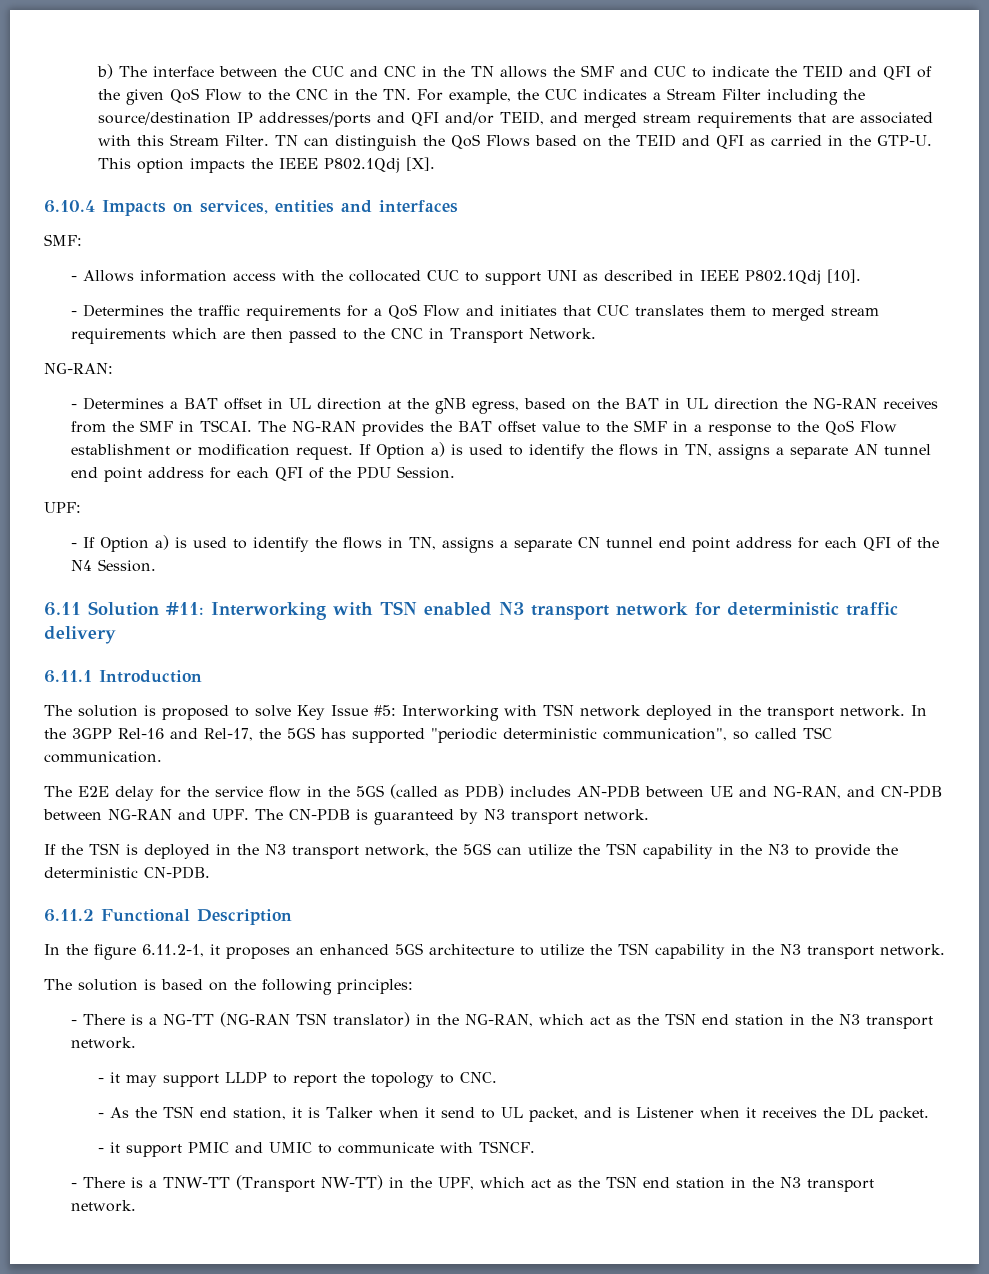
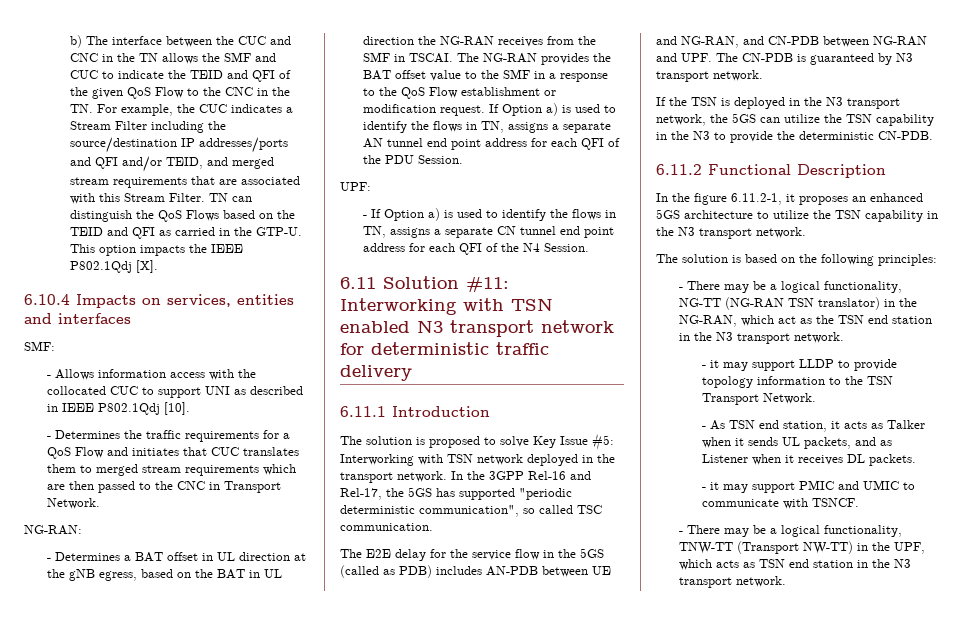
- - There is a NG-TT (NG-RAN TSN translator) in the NG-RAN, which act as the TSN end station in the N3 transport network.
+ - There may be a logical functionality, NG-TT (NG-RAN TSN translator) in the NG-RAN, which act as the TSN end station in the N3 transport network.
- - it may support LLDP to report the topology to CNC.
+ - it may support LLDP to provide topology information to the TSN Transport Network.
- - As the TSN end station, it is Talker when it send to UL packet, and is Listener when it receives the DL packet.
- - it support PMIC and UMIC to communicate with TSNCF.
+ - As TSN end station, it acts as Talker when it sends UL packets, and as Listener when it receives DL packets.
+ - it may support PMIC and UMIC to communicate with TSNCF.
- - There is a TNW-TT (Transport NW-TT) in the UPF, which act as the TSN end station in the N3 transport network.
+ - There may be a logical functionality, TNW-TT (Transport NW-TT) in the UPF, which acts as TSN end station in the N3 transport network.

